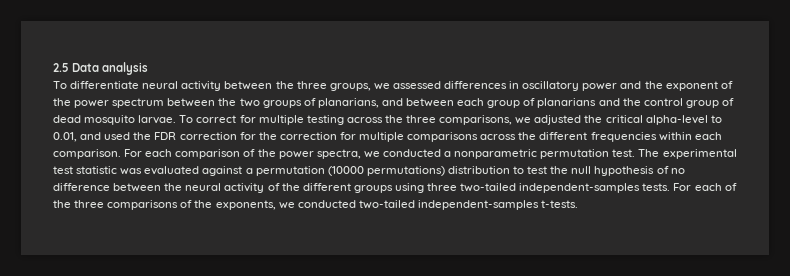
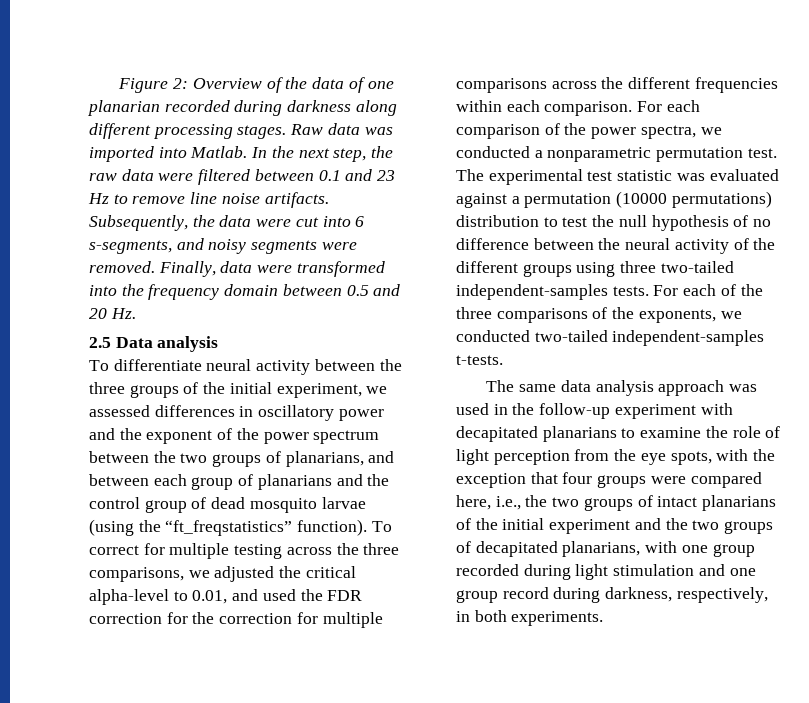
+ Figure 2: Overview of the data of one planarian recorded during darkness along different processing stages. Raw data was imported into Matlab. In the next step, the raw data were filtered between 0.1 and 23 Hz to remove line noise artifacts. Subsequently, the data were cut into 6 s-segments, and noisy segments were removed. Finally, data were transformed into the frequency domain between 0.5 and 20 Hz.
- To differentiate neural activity between the three groups, we assessed differences in oscillatory power and the exponent of the power spectrum between the two groups of planarians, and between each group of planarians and the control group of dead mosquito larvae.
+ To differentiate neural activity between the three groups of the initial experiment, we assessed differences in oscillatory power and the exponent of the power spectrum between the two groups of planarians, and between each group of planarians and the control group of dead mosquito larvae (using the “ft_freqstatistics” function).
+ The same data analysis approach was used in the follow-up experiment with decapitated planarians to examine the role of light perception from the eye spots, with the exception that four groups were compared here, i.e., the two groups of intact planarians of the initial experiment and the two groups of decapitated planarians, with one group recorded during light stimulation and one group record during darkness, respectively, in both experiments.

